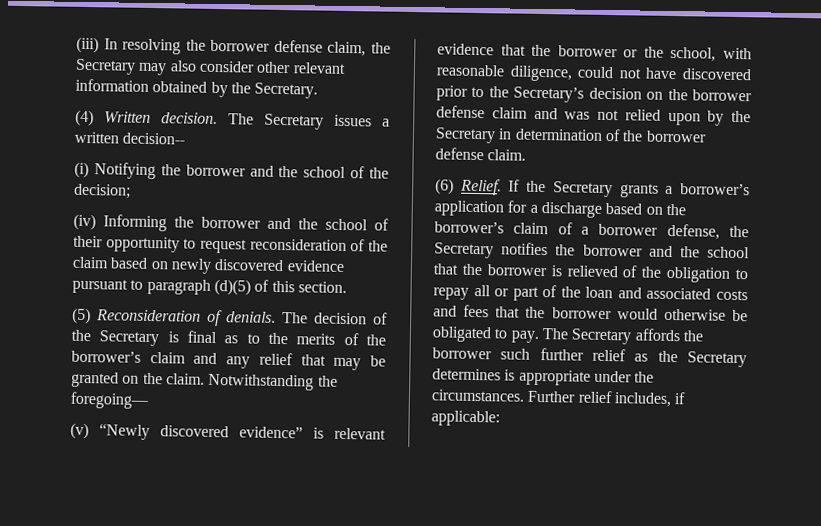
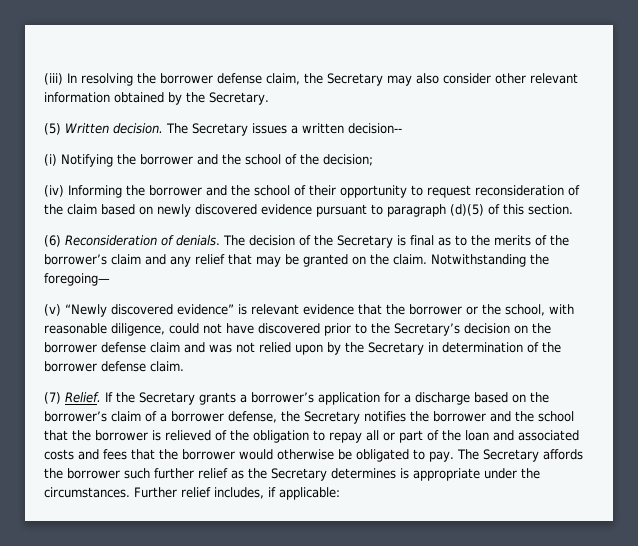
- (4) Written decision.
+ (5) Written decision.
- (5) Reconsideration of denials.
+ (6) Reconsideration of denials.
- (6) Relief.
+ (7) Relief.

